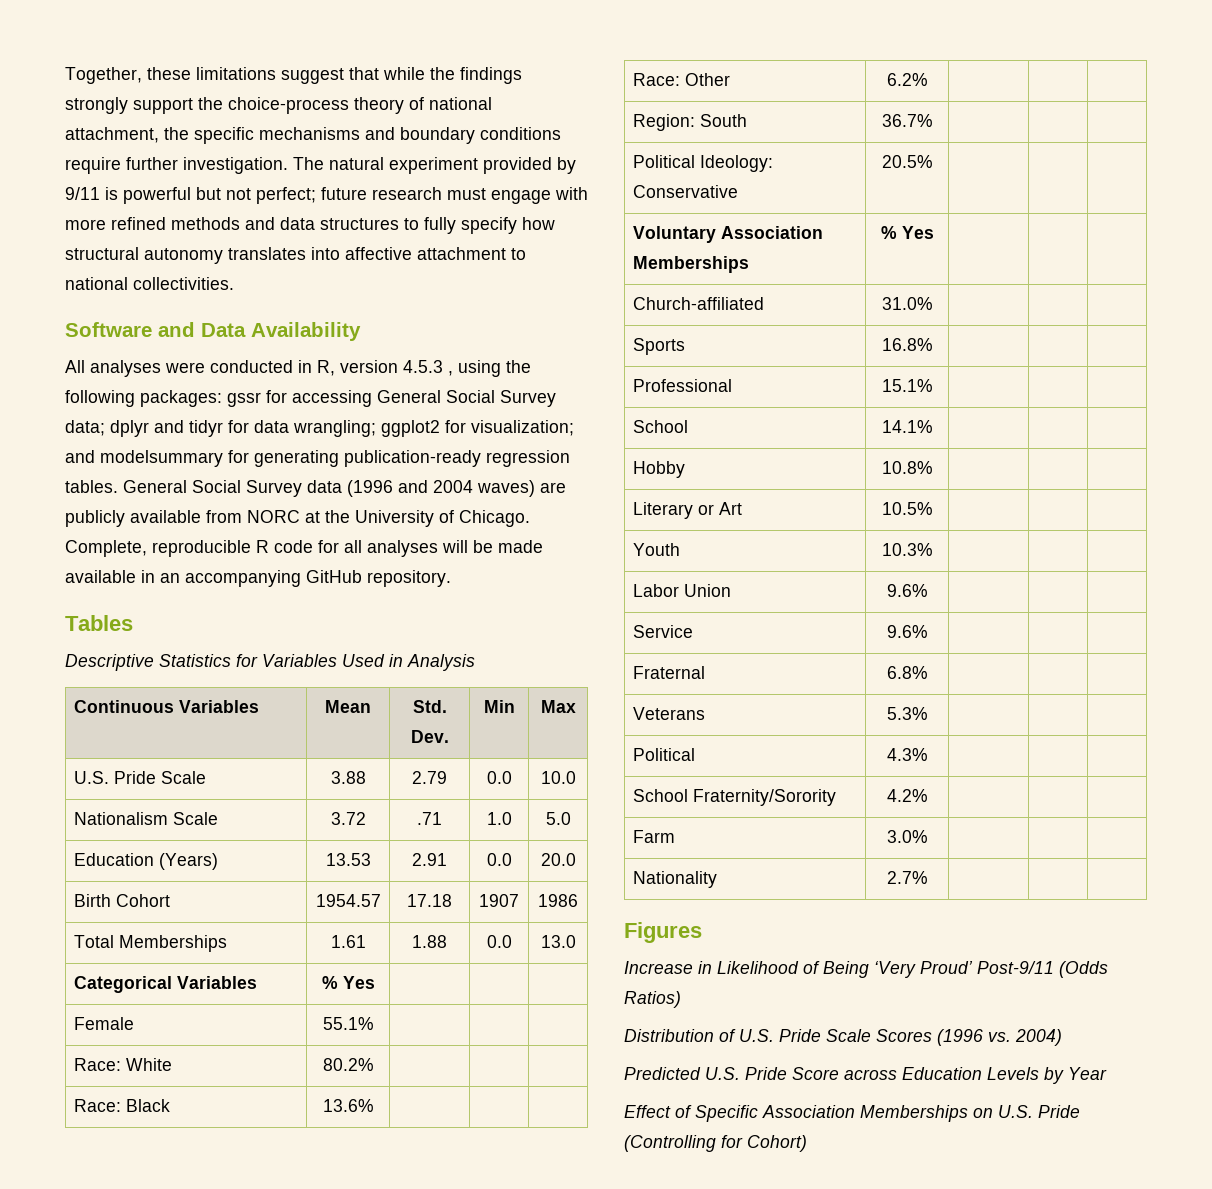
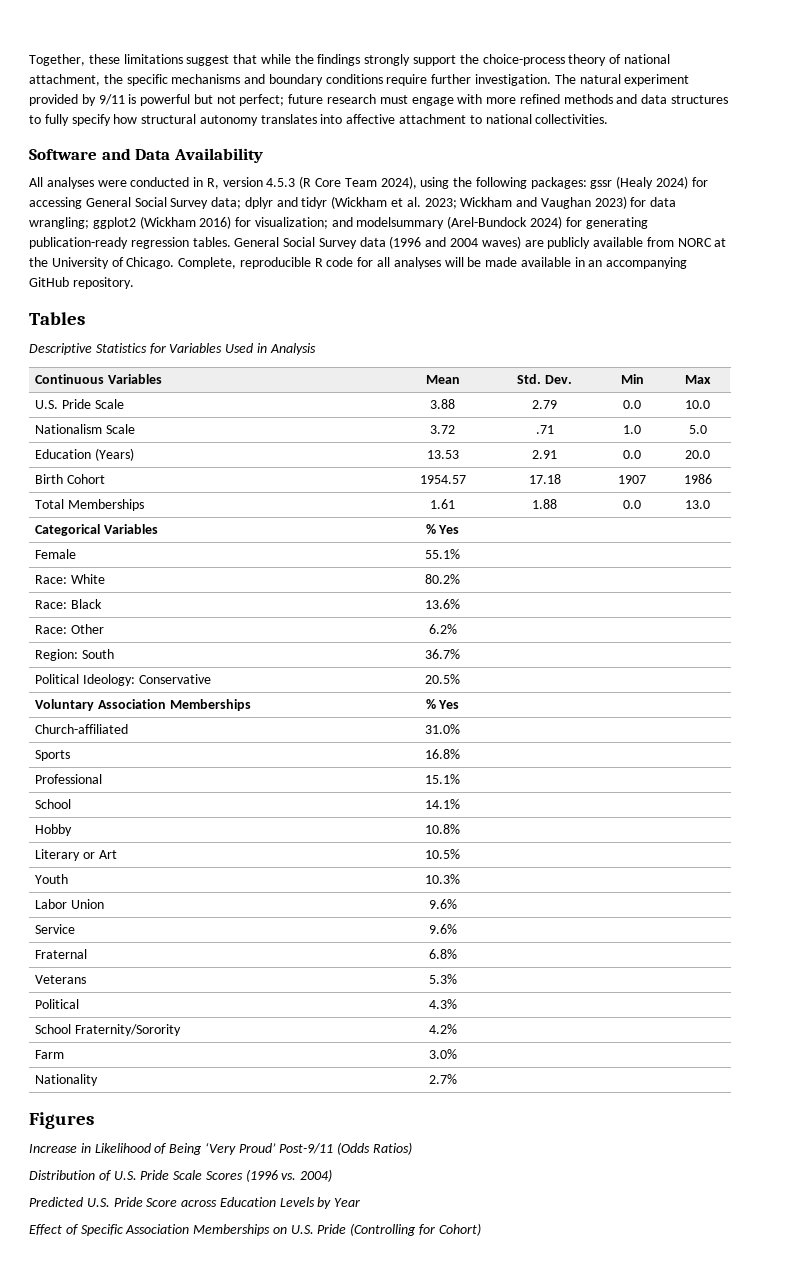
- All analyses were conducted in R, version 4.5.3 , using the following packages: gssr for accessing General Social Survey data; dplyr and tidyr for data wrangling; ggplot2 for visualization; and modelsummary for generating publication-ready regression tables.
+ All analyses were conducted in R, version 4.5.3 (R Core Team 2024), using the following packages: gssr (Healy 2024) for accessing General Social Survey data; dplyr and tidyr (Wickham et al. 2023; Wickham and Vaughan 2023) for data wrangling; ggplot2 (Wickham 2016) for visualization; and modelsummary (Arel-Bundock 2024) for generating publication-ready regression tables.

